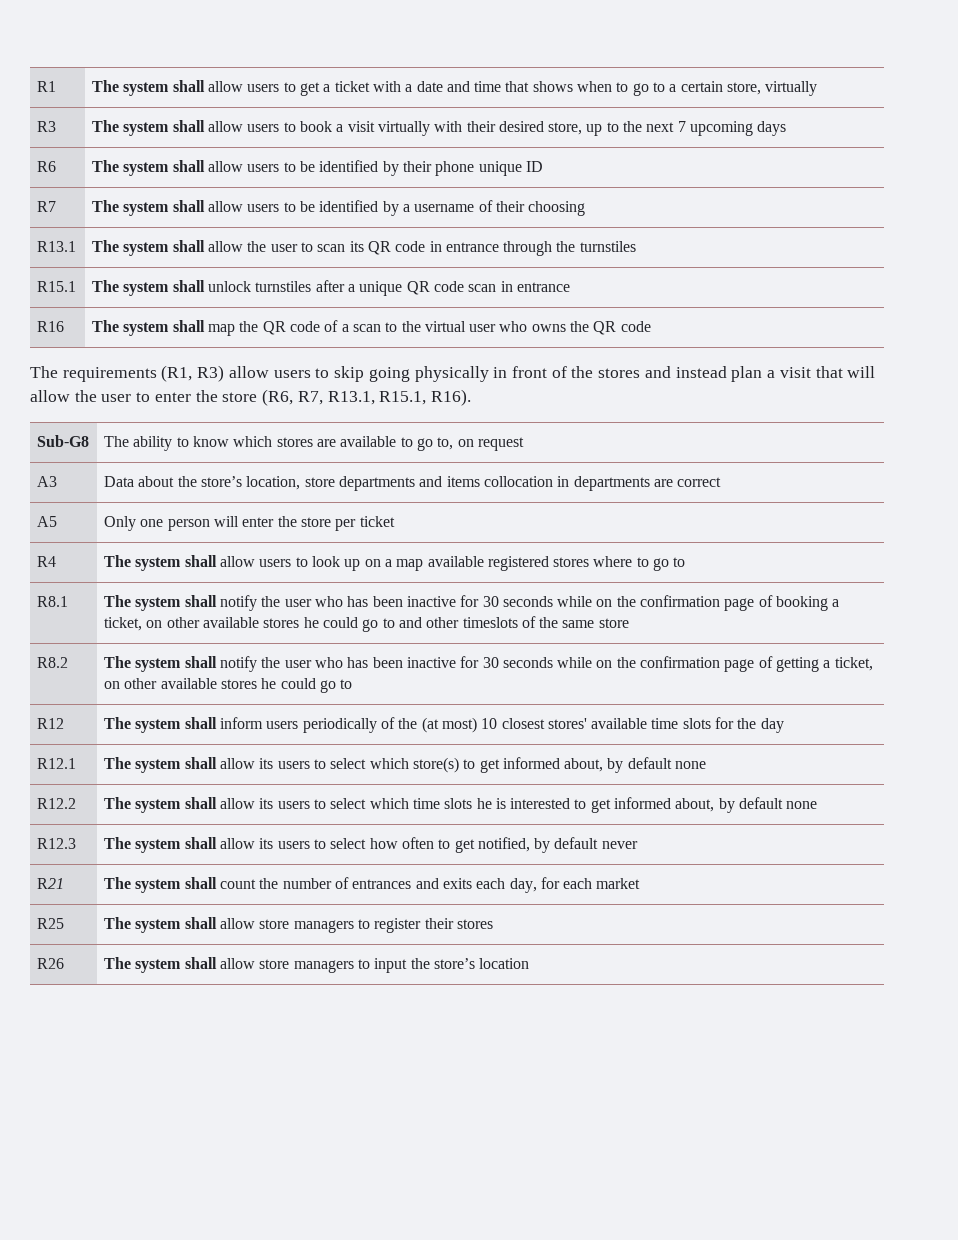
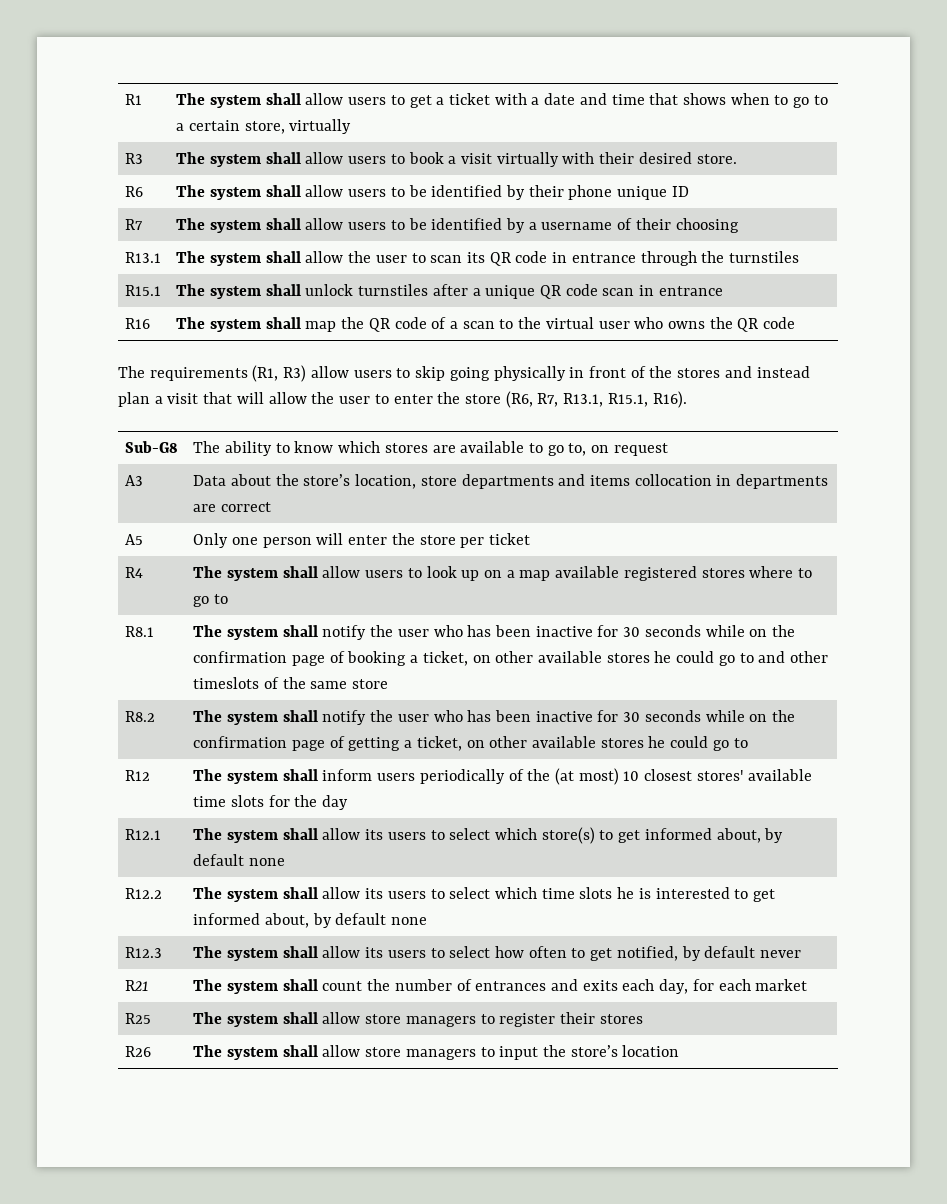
- R3 | The system shall allow users to book a visit virtually with their desired store, up to the next 7 upcoming days
+ R3 | The system shall allow users to book a visit virtually with their desired store.

